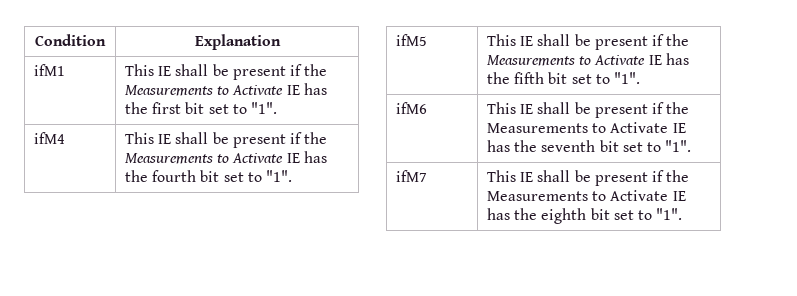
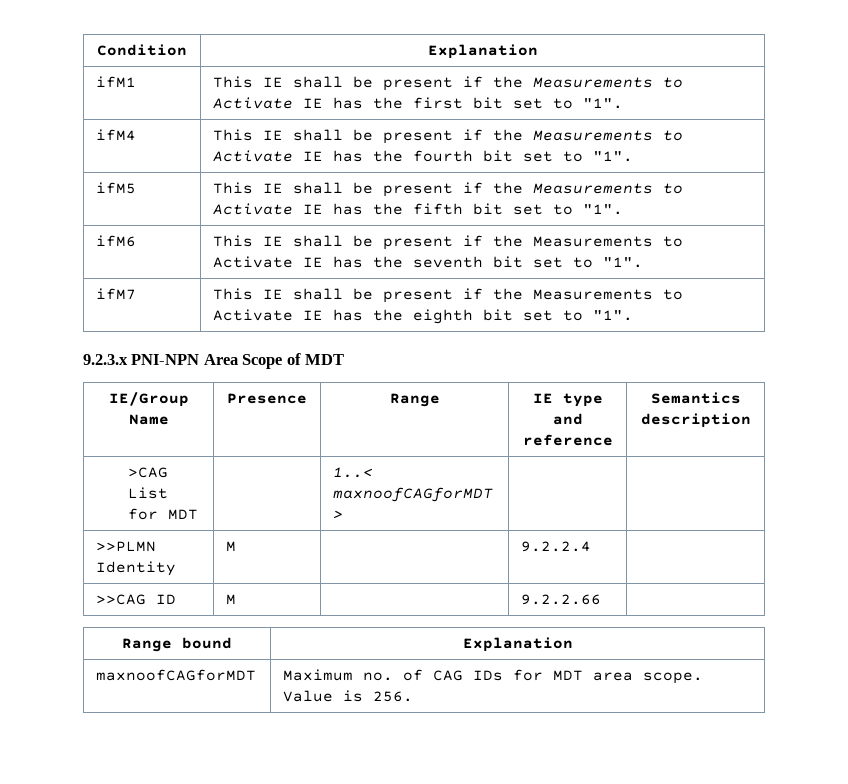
+ 9.2.3.x PNI-NPN Area Scope of MDT
+ IE/Group Name | Presence | Range | IE type and reference | Semantics description
+ >CAG List for MDT | | 1..< maxnoofCAGforMDT > | |
+ >>PLMN Identity | M | | 9.2.2.4 |
+ >>CAG ID | M | | 9.2.2.66 |
+ Range bound | Explanation
+ maxnoofCAGforMDT | Maximum no. of CAG IDs for MDT area scope. Value is 256.

